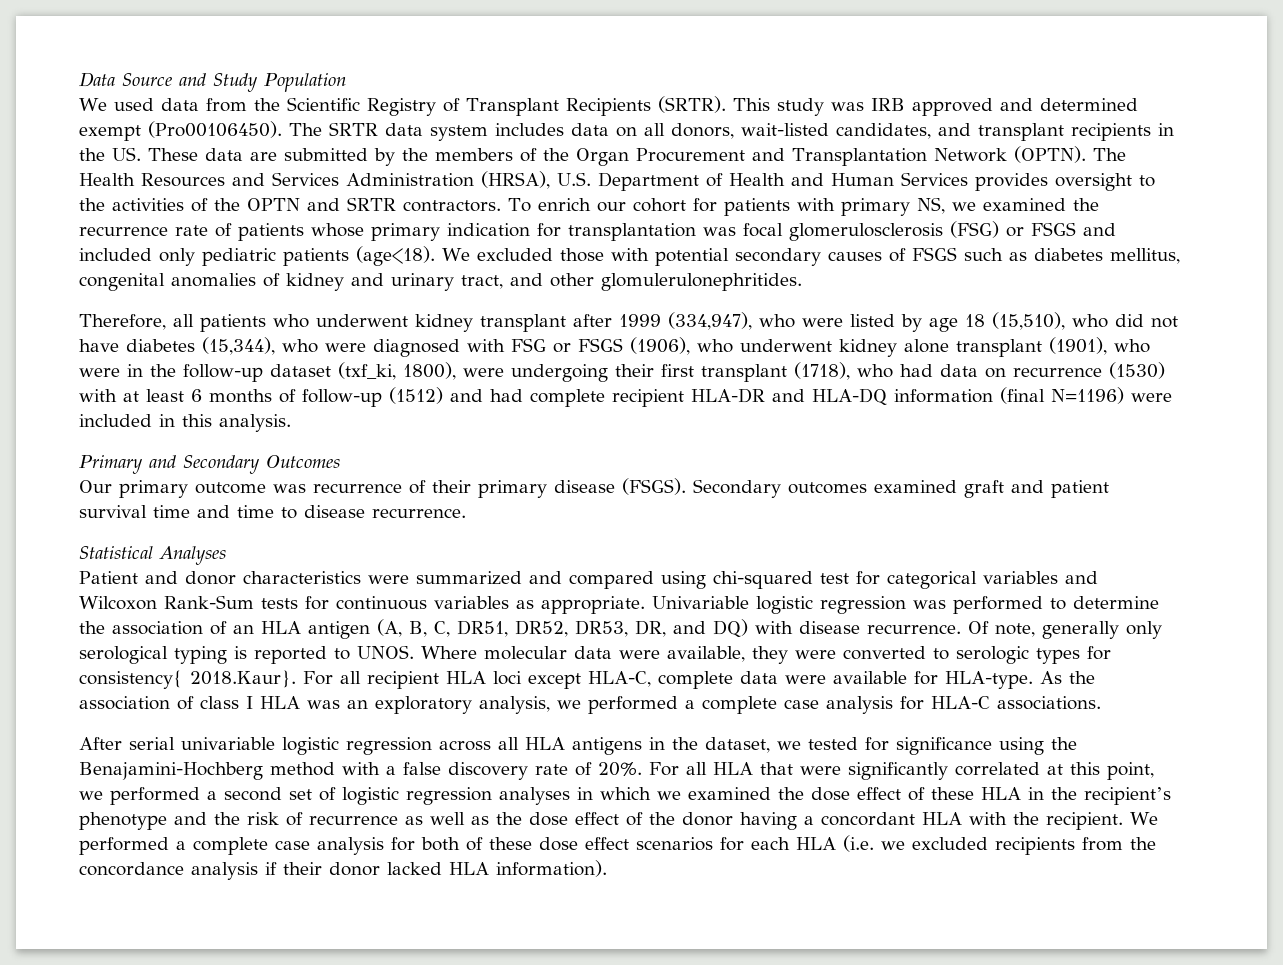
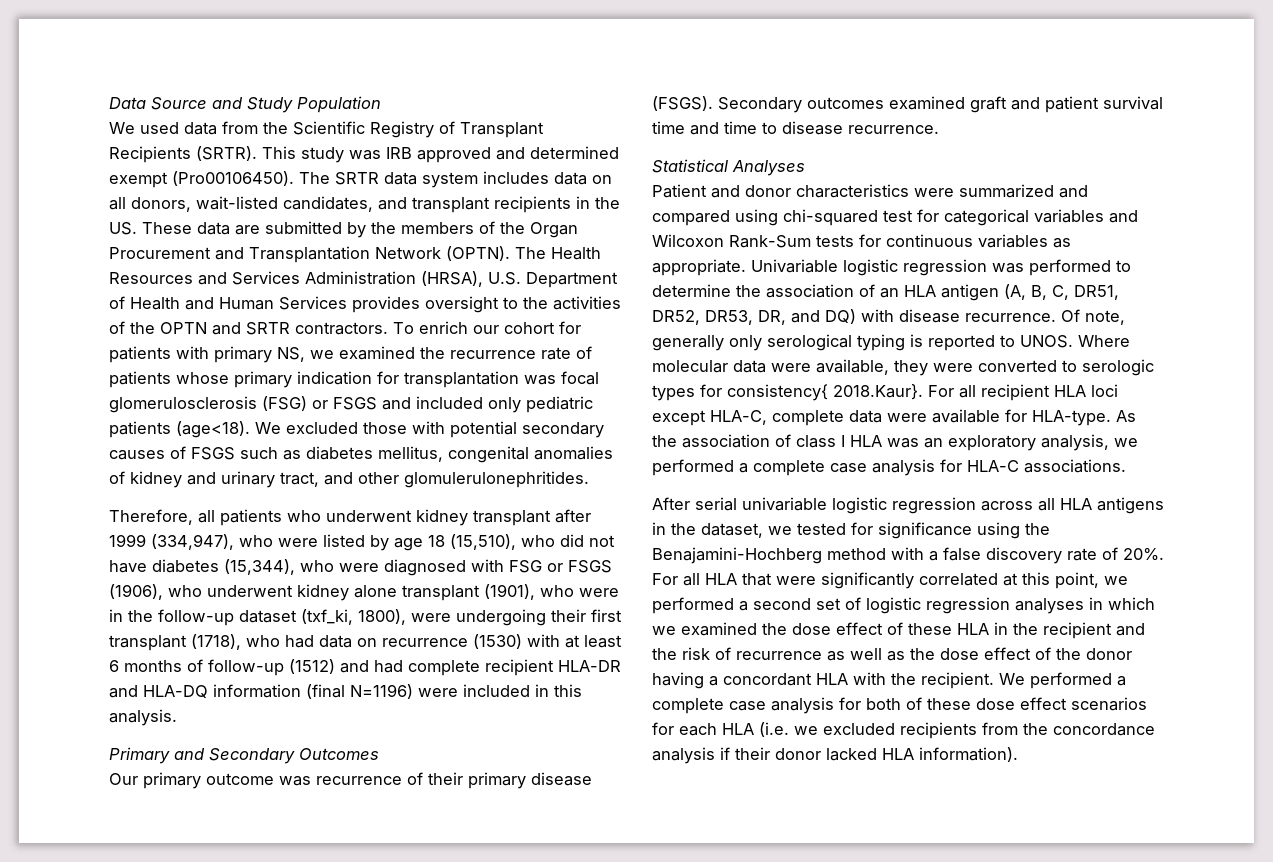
- For all HLA that were significantly correlated at this point, we performed a second set of logistic regression analyses in which we examined the dose effect of these HLA in the recipient’s phenotype and the risk of recurrence as well as the dose effect of the donor having a concordant HLA with the recipient.
+ For all HLA that were significantly correlated at this point, we performed a second set of logistic regression analyses in which we examined the dose effect of these HLA in the recipient and the risk of recurrence as well as the dose effect of the donor having a concordant HLA with the recipient.

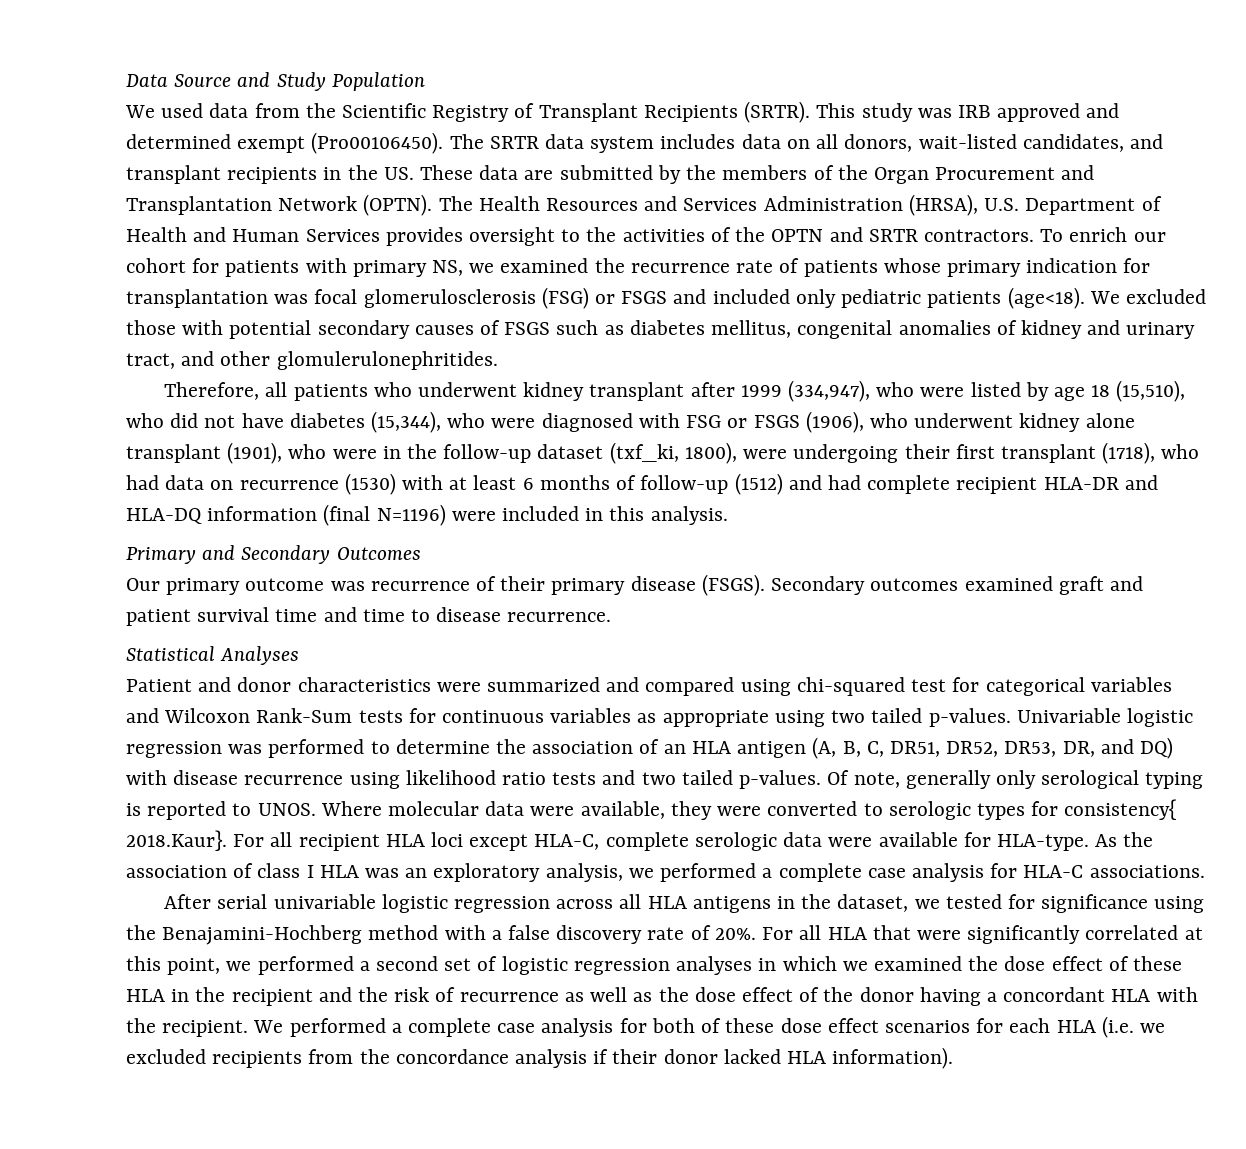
- Patient and donor characteristics were summarized and compared using chi-squared test for categorical variables and Wilcoxon Rank-Sum tests for continuous variables as appropriate.
+ Patient and donor characteristics were summarized and compared using chi-squared test for categorical variables and Wilcoxon Rank-Sum tests for continuous variables as appropriate using two tailed p-values.
- Univariable logistic regression was performed to determine the association of an HLA antigen (A, B, C, DR51, DR52, DR53, DR, and DQ) with disease recurrence.
+ Univariable logistic regression was performed to determine the association of an HLA antigen (A, B, C, DR51, DR52, DR53, DR, and DQ) with disease recurrence using likelihood ratio tests and two tailed p-values.
- Where molecular data were available, they were converted to serologic types for consistency{ 2018.Kaur}. For all recipient HLA loci except HLA-C, complete data were available for HLA-type.
+ Where molecular data were available, they were converted to serologic types for consistency{ 2018.Kaur}. For all recipient HLA loci except HLA-C, complete serologic data were available for HLA-type.

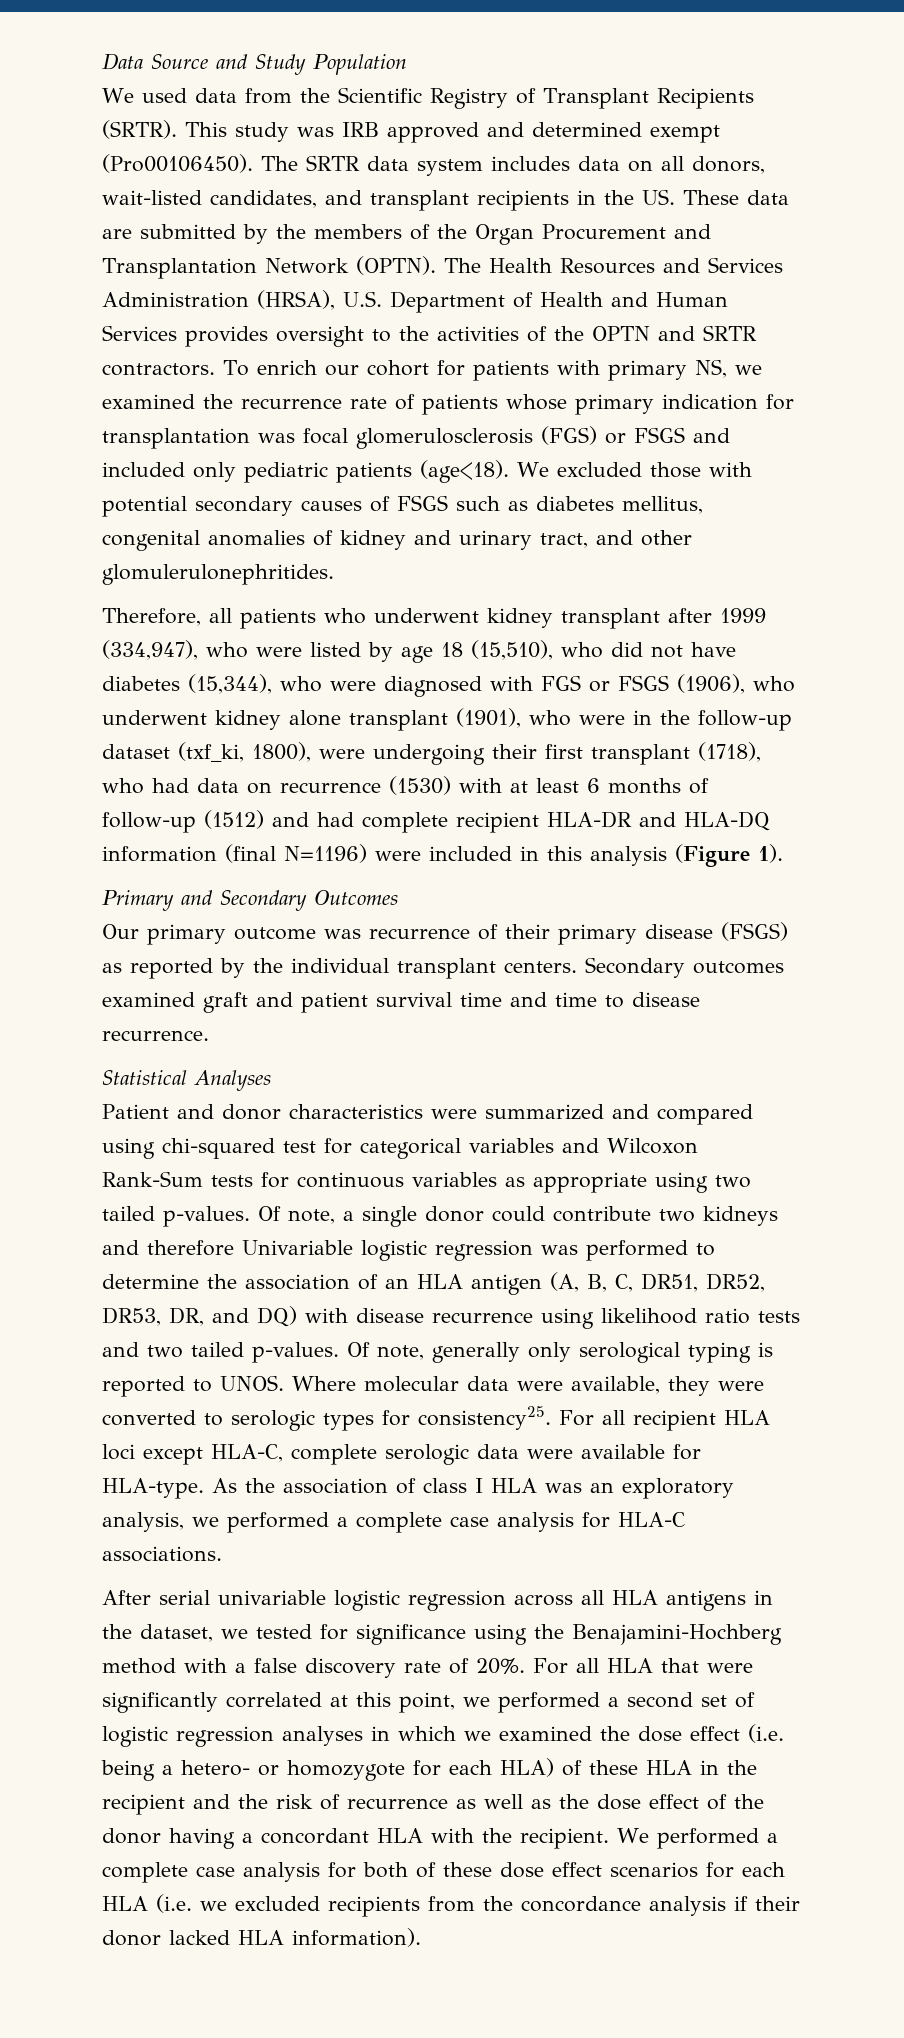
- To enrich our cohort for patients with primary NS, we examined the recurrence rate of patients whose primary indication for transplantation was focal glomerulosclerosis (FSG) or FSGS and included only pediatric patients (age<18).
+ To enrich our cohort for patients with primary NS, we examined the recurrence rate of patients whose primary indication for transplantation was focal glomerulosclerosis (FGS) or FSGS and included only pediatric patients (age<18).
- Therefore, all patients who underwent kidney transplant after 1999 (334,947), who were listed by age 18 (15,510), who did not have diabetes (15,344), who were diagnosed with FSG or FSGS (1906), who underwent kidney alone transplant (1901), who were in the follow-up dataset (txf_ki, 1800), were undergoing their first transplant (1718), who had data on recurrence (1530) with at least 6 months of follow-up (1512) and had complete recipient HLA-DR and HLA-DQ information (final N=1196) were included in this analysis.
+ Therefore, all patients who underwent kidney transplant after 1999 (334,947), who were listed by age 18 (15,510), who did not have diabetes (15,344), who were diagnosed with FGS or FSGS (1906), who underwent kidney alone transplant (1901), who were in the follow-up dataset (txf_ki, 1800), were undergoing their first transplant (1718), who had data on recurrence (1530) with at least 6 months of follow-up (1512) and had complete recipient HLA-DR and HLA-DQ information (final N=1196) were included in this analysis (Figure 1).
- Our primary outcome was recurrence of their primary disease (FSGS).
+ Our primary outcome was recurrence of their primary disease (FSGS) as reported by the individual transplant centers.
- Univariable logistic regression was performed to determine the association of an HLA antigen (A, B, C, DR51, DR52, DR53, DR, and DQ) with disease recurrence using likelihood ratio tests and two tailed p-values.
+ Of note, a single donor could contribute two kidneys and therefore Univariable logistic regression was performed to determine the association of an HLA antigen (A, B, C, DR51, DR52, DR53, DR, and DQ) with disease recurrence using likelihood ratio tests and two tailed p-values.
- Where molecular data were available, they were converted to serologic types for consistency{ 2018.Kaur}. For all recipient HLA loci except HLA-C, complete serologic data were available for HLA-type.
+ Where molecular data were available, they were converted to serologic types for consistency25. For all recipient HLA loci except HLA-C, complete serologic data were available for HLA-type.
- For all HLA that were significantly correlated at this point, we performed a second set of logistic regression analyses in which we examined the dose effect of these HLA in the recipient and the risk of recurrence as well as the dose effect of the donor having a concordant HLA with the recipient.
+ For all HLA that were significantly correlated at this point, we performed a second set of logistic regression analyses in which we examined the dose effect (i.e. being a hetero- or homozygote for each HLA) of these HLA in the recipient and the risk of recurrence as well as the dose effect of the donor having a concordant HLA with the recipient.

